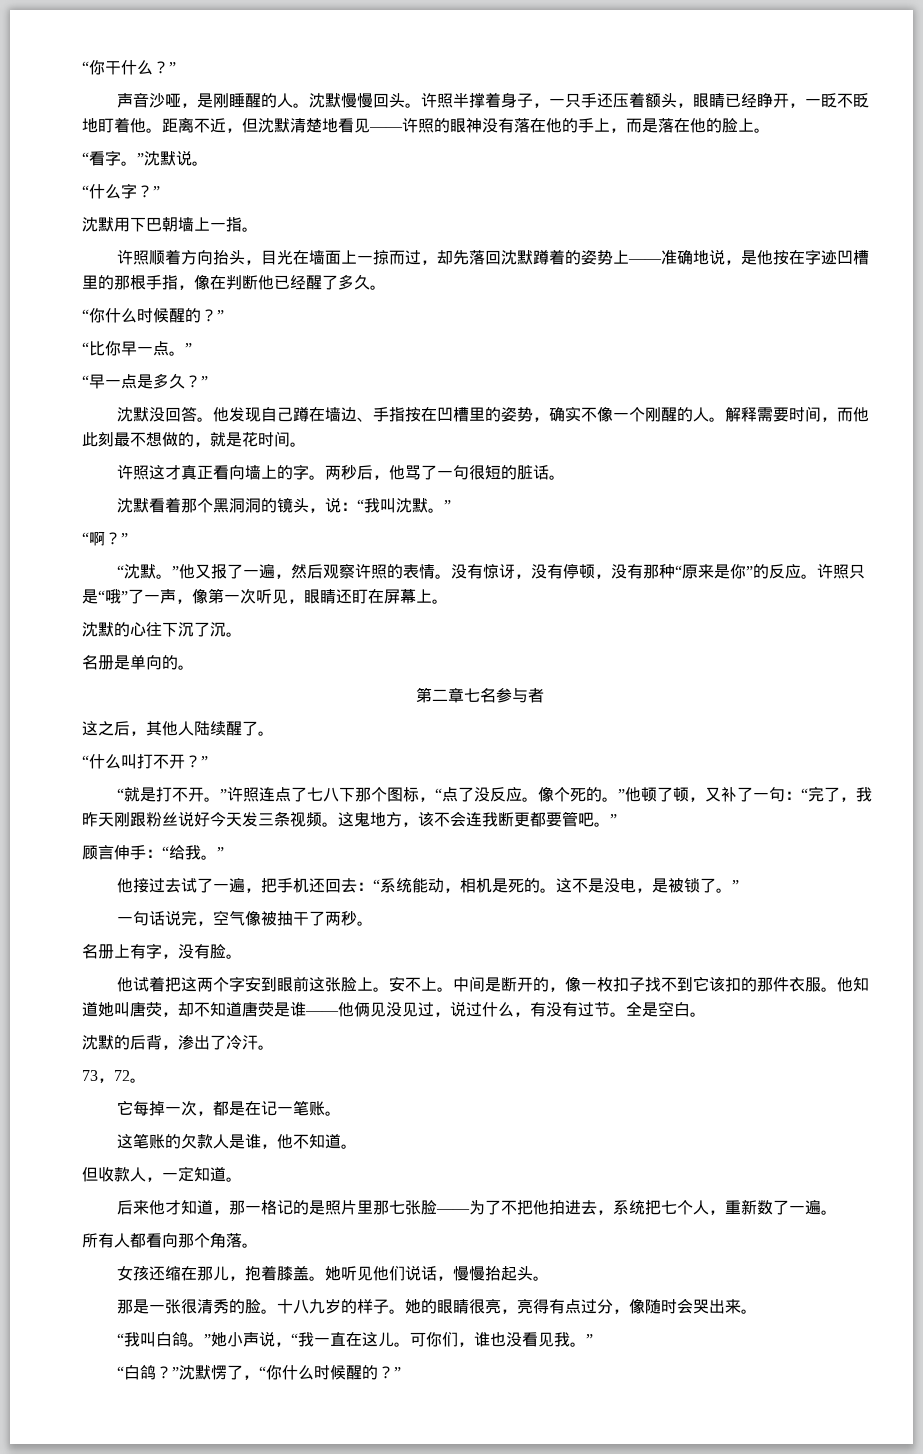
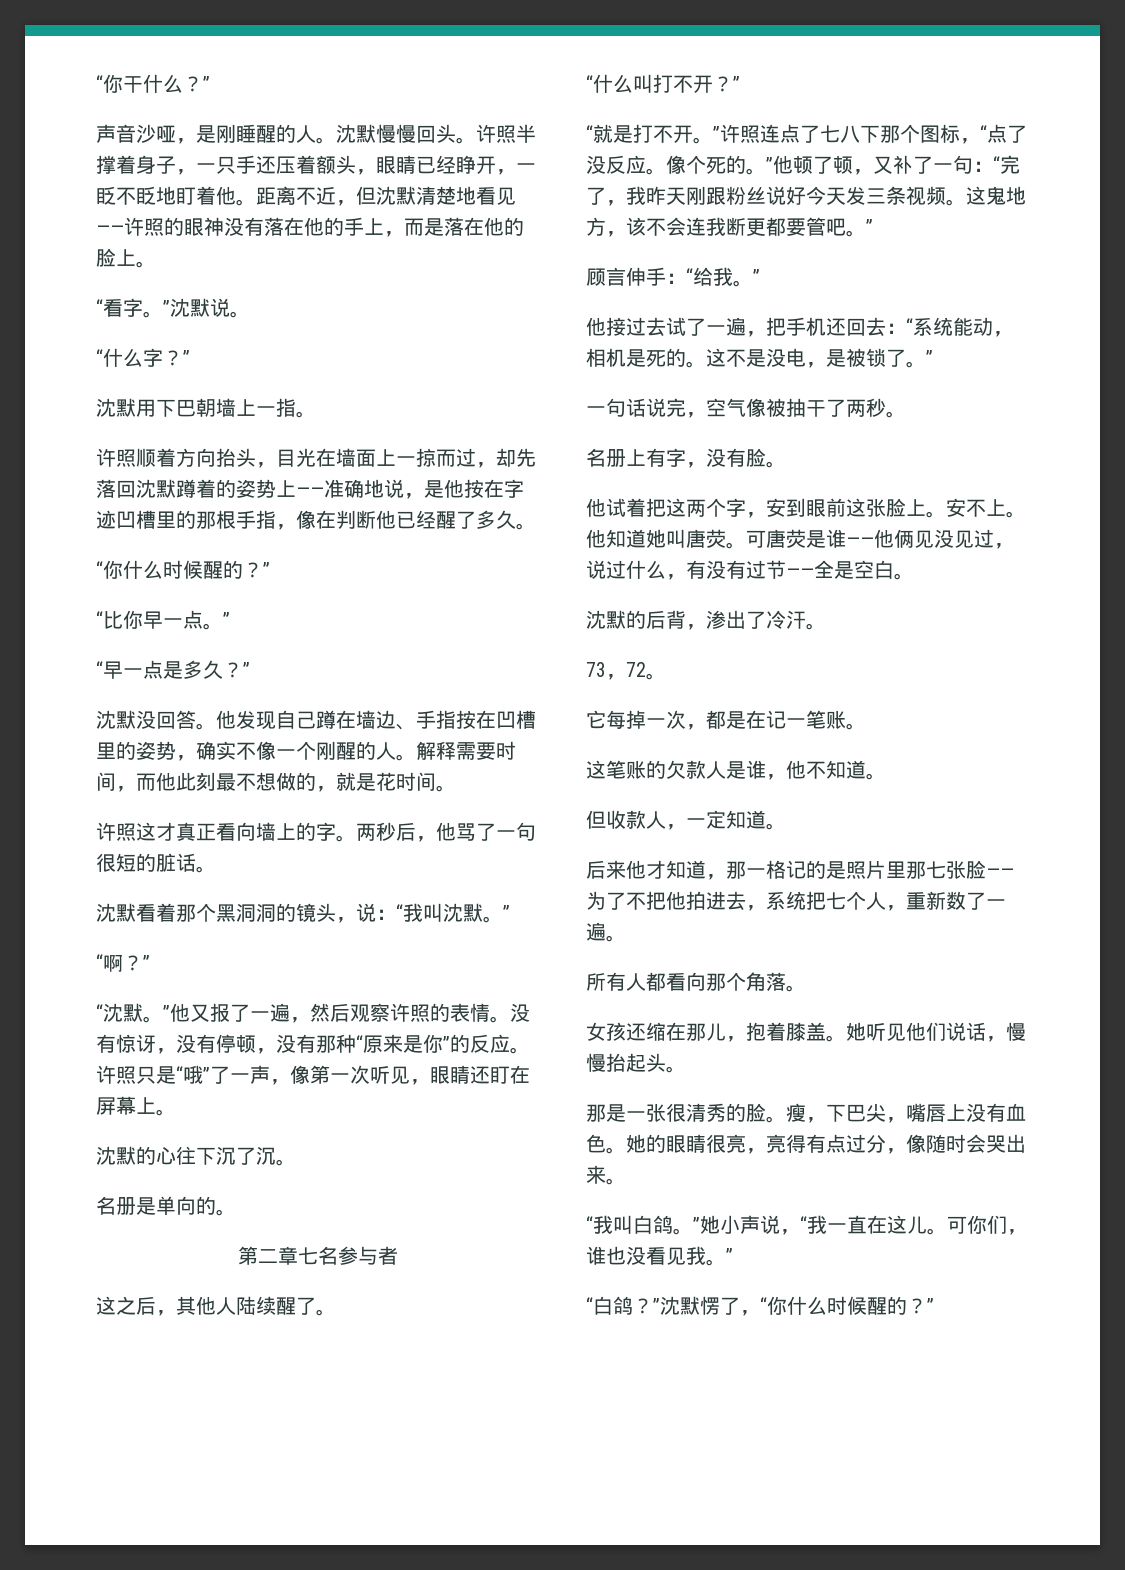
- 他试着把这两个字安到眼前这张脸上。
+ 他试着把这两个字，安到眼前这张脸上。
- 中间是断开的，像一枚扣子找不到它该扣的那件衣服。
- 他知道她叫唐荧，却不知道唐荧是谁——他俩见没见过，说过什么，有没有过节。全是空白。
+ 他知道她叫唐荧。可唐荧是谁——他俩见没见过，说过什么，有没有过节——全是空白。
- 十八九岁的样子。
+ 瘦，下巴尖，嘴唇上没有血色。

